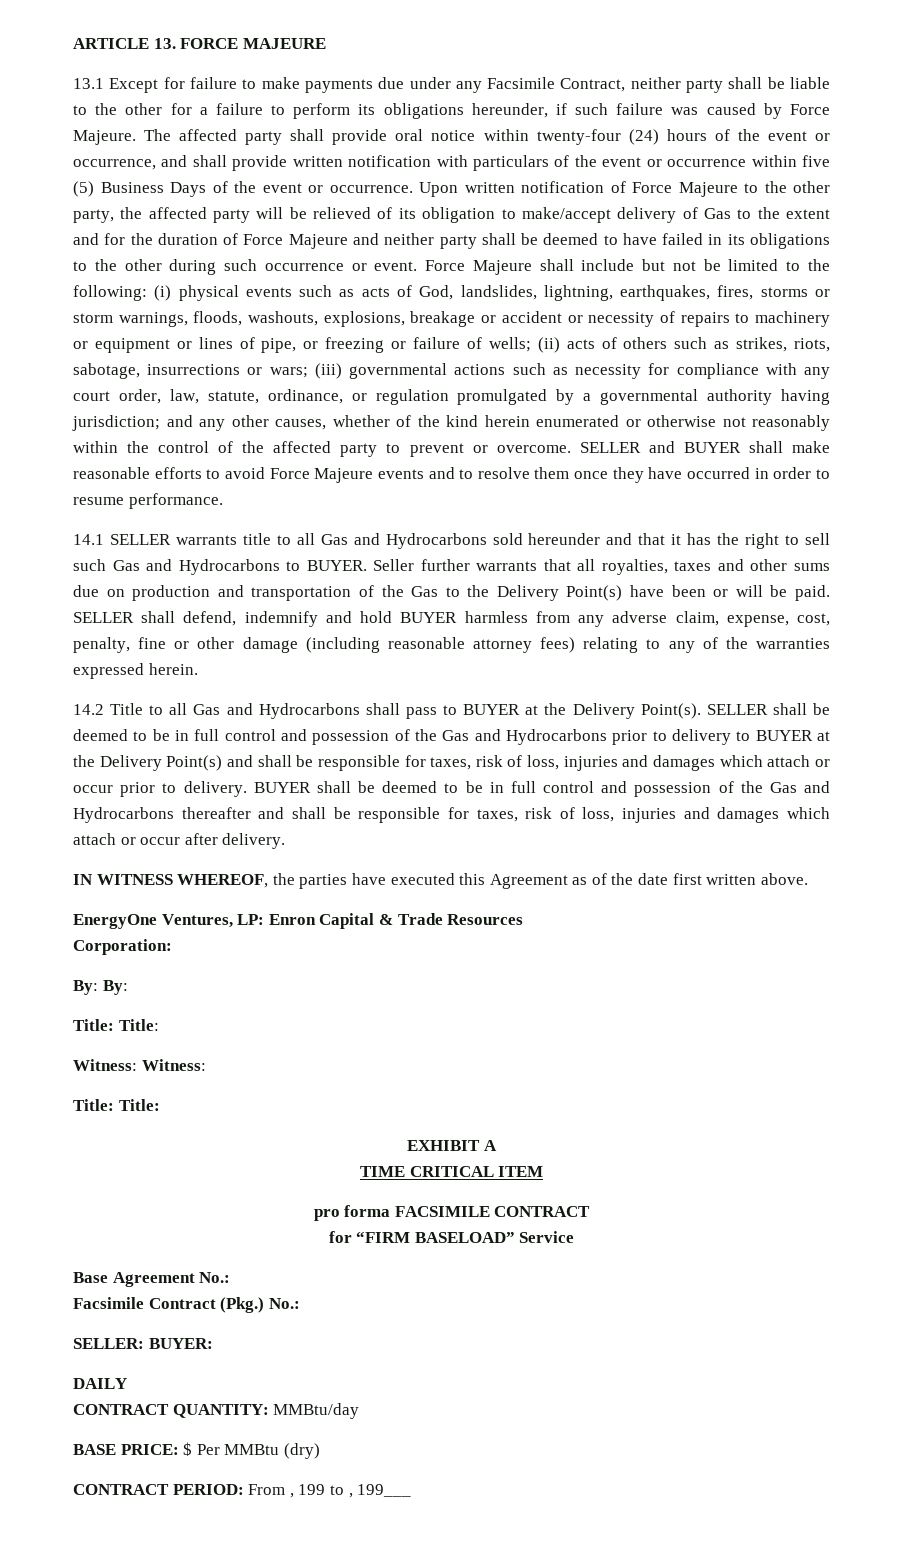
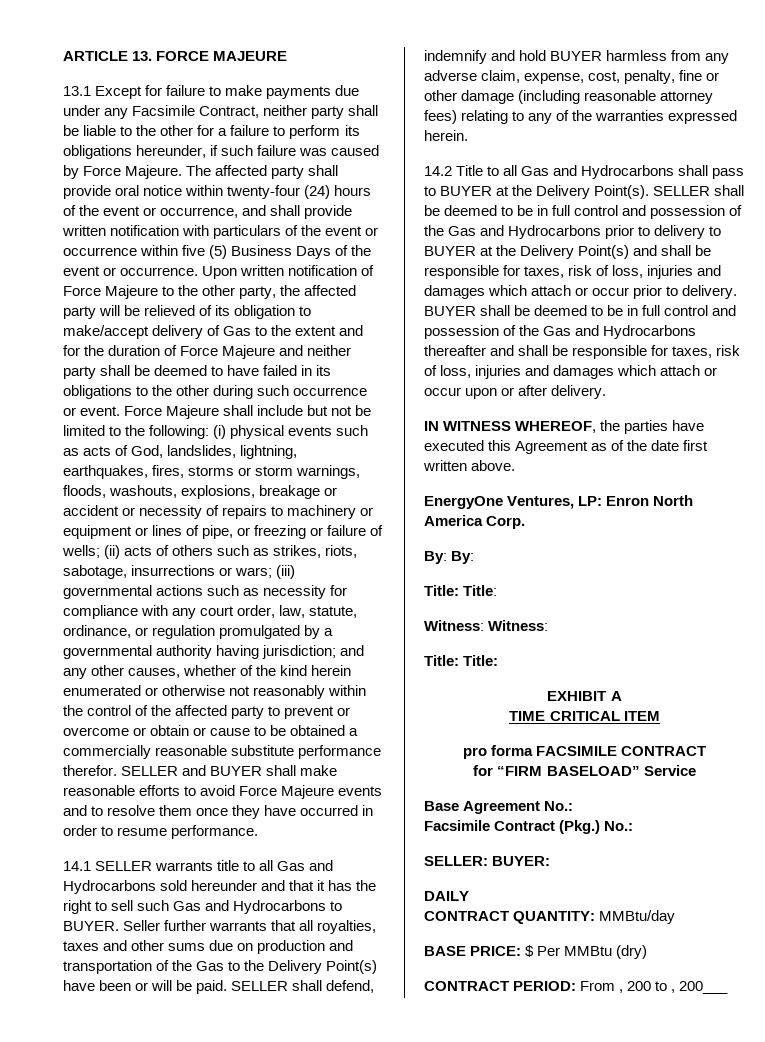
- and any other causes, whether of the kind herein enumerated or otherwise not reasonably within the control of the affected party to prevent or overcome.
+ and any other causes, whether of the kind herein enumerated or otherwise not reasonably within the control of the affected party to prevent or overcome or obtain or cause to be obtained a commercially reasonable substitute performance therefor.
- BUYER shall be deemed to be in full control and possession of the Gas and Hydrocarbons thereafter and shall be responsible for taxes, risk of loss, injuries and damages which attach or occur after delivery.
+ BUYER shall be deemed to be in full control and possession of the Gas and Hydrocarbons thereafter and shall be responsible for taxes, risk of loss, injuries and damages which attach or occur upon or after delivery.
- EnergyOne Ventures, LP: Enron Capital & Trade Resources
- Corporation:
+ EnergyOne Ventures, LP: Enron North America Corp.
- CONTRACT PERIOD: From , 199 to , 199___
+ CONTRACT PERIOD: From , 200 to , 200___

